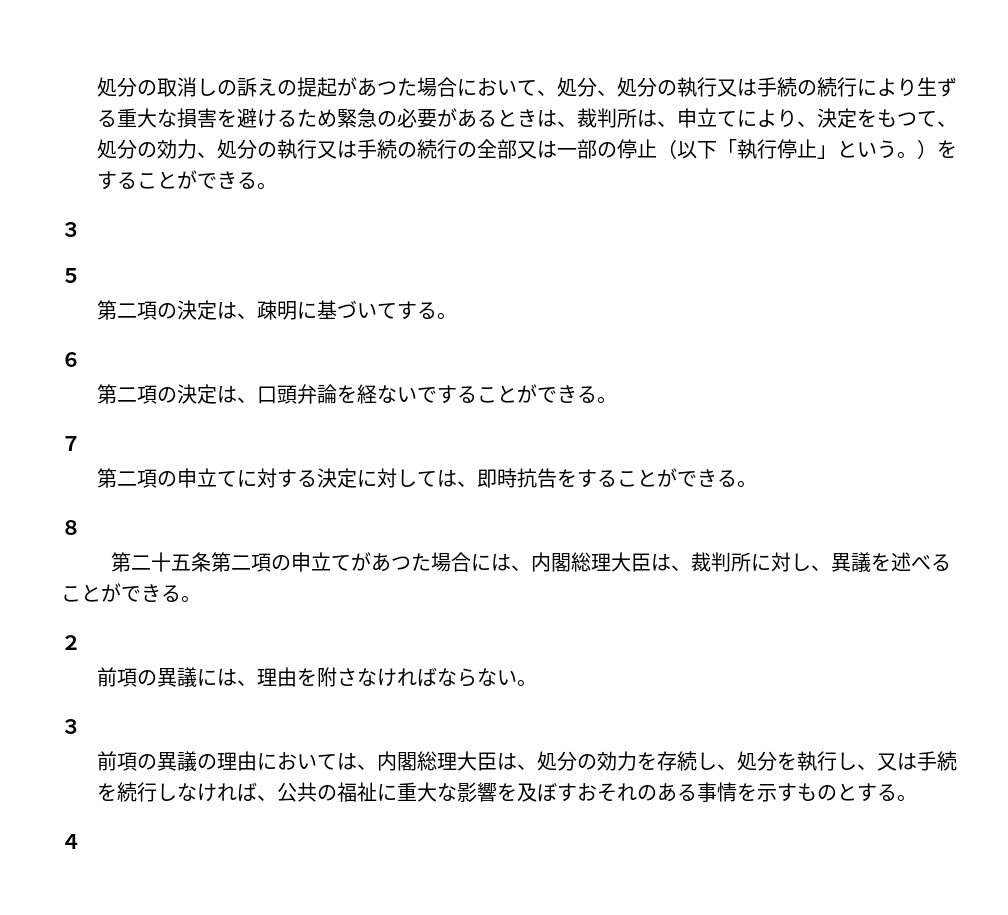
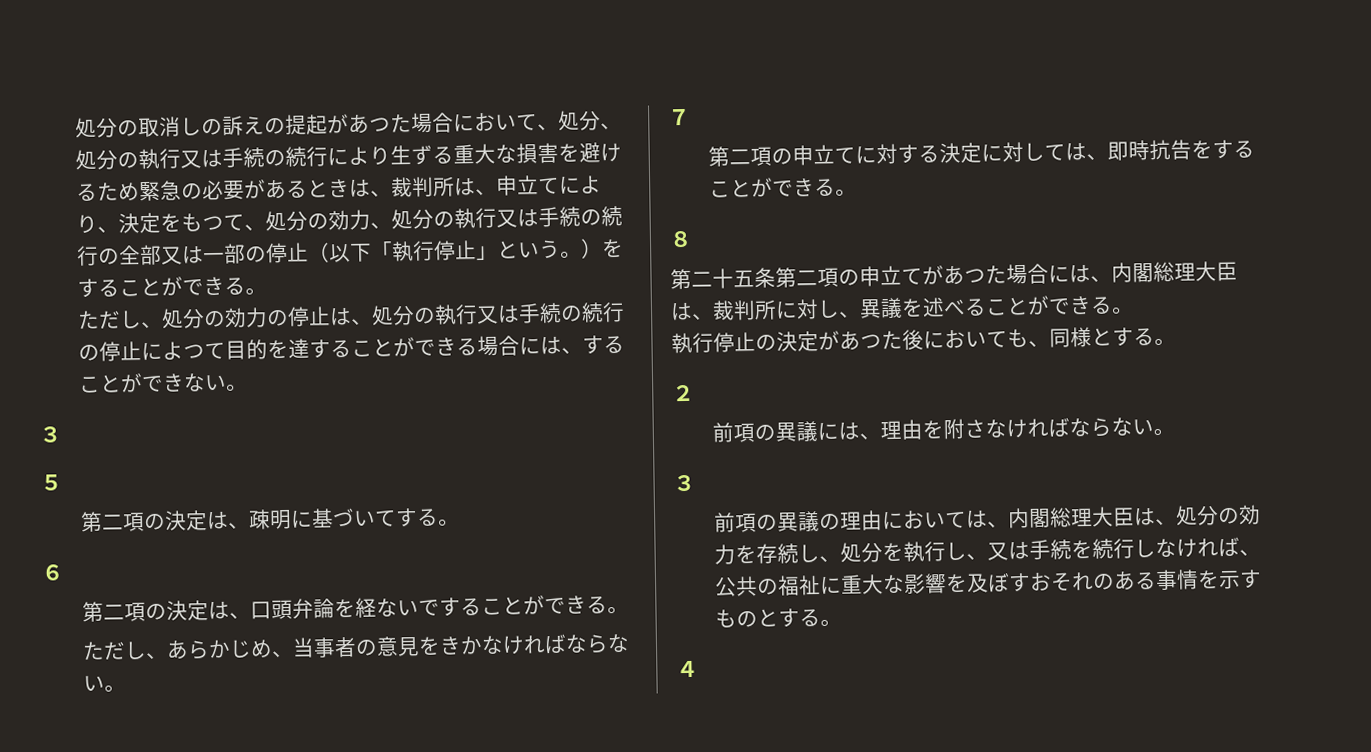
+ ただし、処分の効力の停止は、処分の執行又は手続の続行の停止によつて目的を達することができる場合には、することができない。
+ ただし、あらかじめ、当事者の意見をきかなければならない。
+ 執行停止の決定があつた後においても、同様とする。

